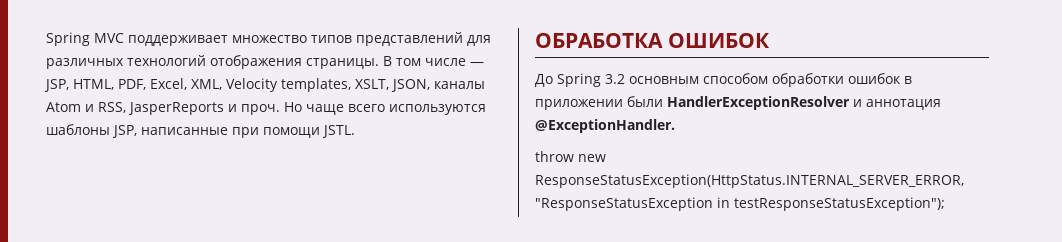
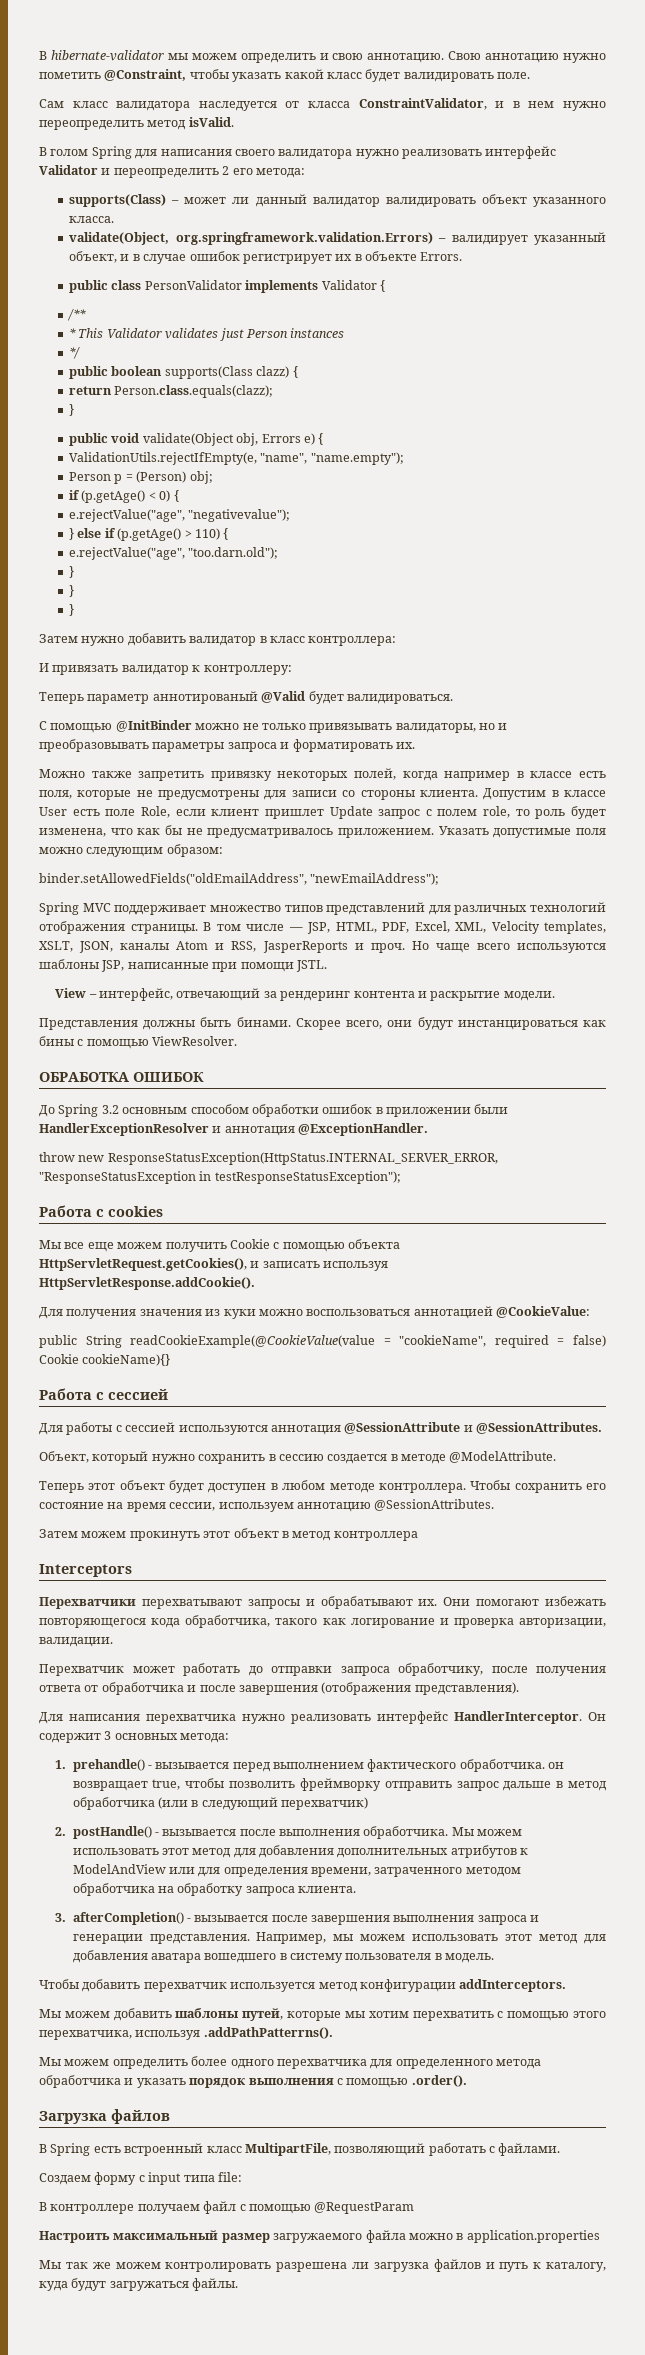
+ В hibernate-validator мы можем определить и свою аннотацию. Свою аннотацию нужно пометить @Constraint, чтобы указать какой класс будет валидировать поле.
+ Сам класс валидатора наследуется от класса ConstraintValidator, и в нем нужно переопределить метод isValid.
+ В голом Spring для написания своего валидатора нужно реализовать интерфейс Validator и переопределить 2 его метода:
+ supports(Class) – может ли данный валидатор валидировать объект указанного класса.
+ validate(Object, org.springframework.validation.Errors) – валидирует указанный объект, и в случае ошибок регистрирует их в объекте Errors.
+ public class PersonValidator implements Validator {
+ /**
+ * This Validator validates just Person instances
+ */
+ public boolean supports(Class clazz) {
+ return Person.class.equals(clazz);
+ }
+ public void validate(Object obj, Errors e) {
+ ValidationUtils.rejectIfEmpty(e, "name", "name.empty");
+ Person p = (Person) obj;
+ if (p.getAge() < 0) {
+ e.rejectValue("age", "negativevalue");
+ } else if (p.getAge() > 110) {
+ e.rejectValue("age", "too.darn.old");
+ }
+ }
+ }
+ Затем нужно добавить валидатор в класс контроллера:
+ И привязать валидатор к контроллеру:
+ Теперь параметр аннотированый @Valid будет валидироваться.
+ С помощью @InitBinder можно не только привязывать валидаторы, но и преобразовывать параметры запроса и форматировать их.
+ Можно также запретить привязку некоторых полей, когда например в классе есть поля, которые не предусмотрены для записи со стороны клиента. Допустим в классе User есть поле Role, если клиент пришлет Update запрос с полем role, то роль будет изменена, что как бы не предусматривалось приложением. Указать допустимые поля можно следующим образом:
+ binder.setAllowedFields("oldEmailAddress", "newEmailAddress");
+ View – интерфейс, отвечающий за рендеринг контента и раскрытие модели.
+ Представления должны быть бинами. Скорее всего, они будут инстанцироваться как бины с помощью ViewResolver.
+ Работа с cookies
+ Мы все еще можем получить Cookie с помощью объекта HttpServletRequest.getCookies(), и записать используя HttpServletResponse.addCookie().
+ Для получения значения из куки можно воспользоваться аннотацией @CookieValue:
+ public String readCookieExample(@CookieValue(value = "cookieName", required = false) Cookie cookieName){}
+ Работа с сессией
+ Для работы с сессией используются аннотация @SessionAttribute и @SessionAttributes.
+ Объект, который нужно сохранить в сессию создается в методе @ModelAttribute.
+ Теперь этот объект будет доступен в любом методе контроллера. Чтобы сохранить его состояние на время сессии, используем аннотацию @SessionAttributes.
+ Затем можем прокинуть этот объект в метод контроллера
+ Interceptors
+ Перехватчики перехватывают запросы и обрабатывают их. Они помогают избежать повторяющегося кода обработчика, такого как логирование и проверка авторизации, валидации.
+ Перехватчик может работать до отправки запроса обработчику, после получения ответа от обработчика и после завершения (отображения представления).
+ Для написания перехватчика нужно реализовать интерфейс HandlerInterceptor. Он содержит 3 основных метода:
+ 1. prehandle() - вызывается перед выполнением фактического обработчика. он возвращает true, чтобы позволить фреймворку отправить запрос дальше в метод обработчика (или в следующий перехватчик)
+ 2. postHandle() - вызывается после выполнения обработчика. Мы можем использовать этот метод для добавления дополнительных атрибутов к ModelAndView или для определения времени, затраченного методом обработчика на обработку запроса клиента.
+ 3. afterCompletion() - вызывается после завершения выполнения запроса и генерации представления. Например, мы можем использовать этот метод для добавления аватара вошедшего в систему пользователя в модель.
+ Чтобы добавить перехватчик используется метод конфигурации addInterceptors.
+ Мы можем добавить шаблоны путей, которые мы хотим перехватить с помощью этого перехватчика, используя .addPathPatterrns().
+ Мы можем определить более одного перехватчика для определенного метода обработчика и указать порядок выполнения с помощью .order().
+ Загрузка файлов
+ В Spring есть встроенный клаcc MultipartFile, позволяющий работать с файлами.
+ Создаем форму с input типа file:
+ В контроллере получаем файл с помощью @RequestParam
+ Настроить максимальный размер загружаемого файла можно в application.properties
+ Мы так же можем контролировать разрешена ли загрузка файлов и путь к каталогу, куда будут загружаться файлы.

